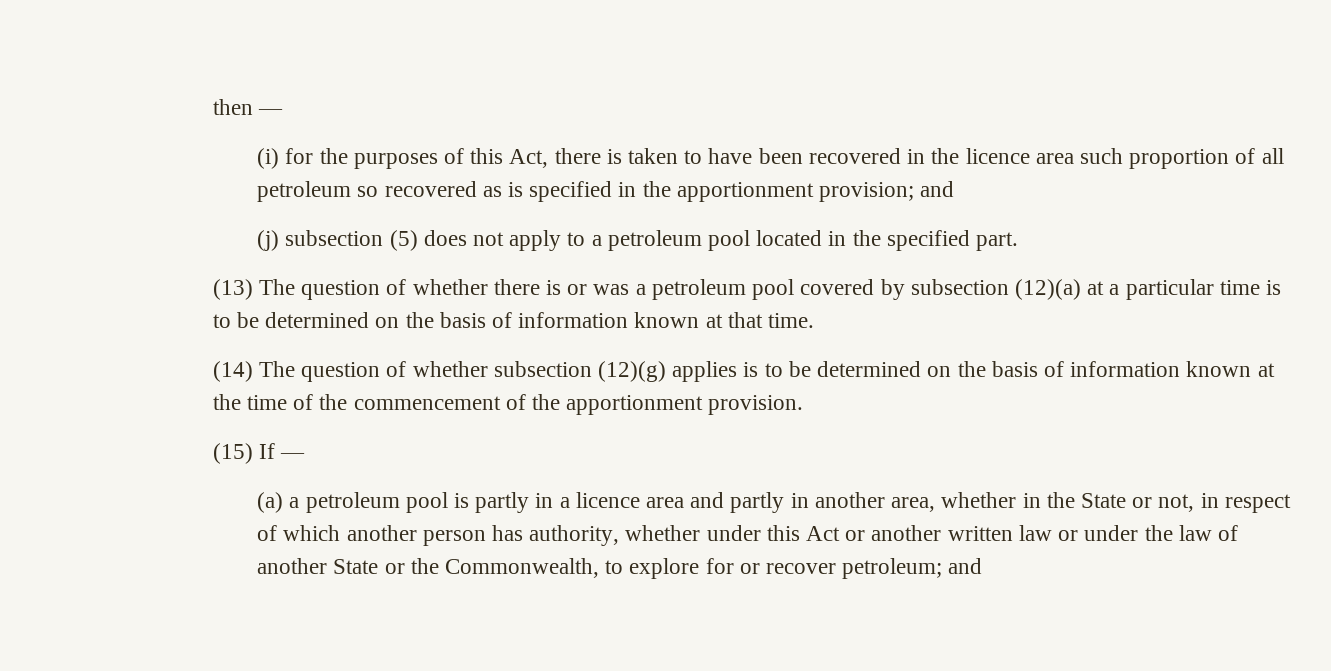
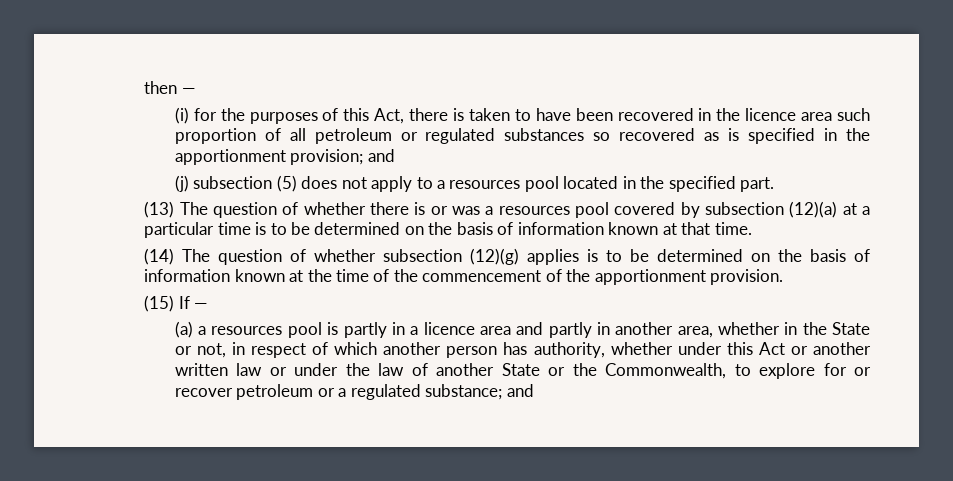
- (i) for the purposes of this Act, there is taken to have been recovered in the licence area such proportion of all petroleum so recovered as is specified in the apportionment provision; and
+ (i) for the purposes of this Act, there is taken to have been recovered in the licence area such proportion of all petroleum or regulated substances so recovered as is specified in the apportionment provision; and
- (j) subsection (5) does not apply to a petroleum pool located in the specified part.
+ (j) subsection (5) does not apply to a resources pool located in the specified part.
- (13) The question of whether there is or was a petroleum pool covered by subsection (12)(a) at a particular time is to be determined on the basis of information known at that time.
+ (13) The question of whether there is or was a resources pool covered by subsection (12)(a) at a particular time is to be determined on the basis of information known at that time.
- (a) a petroleum pool is partly in a licence area and partly in another area, whether in the State or not, in respect of which another person has authority, whether under this Act or another written law or under the law of another State or the Commonwealth, to explore for or recover petroleum; and
+ (a) a resources pool is partly in a licence area and partly in another area, whether in the State or not, in respect of which another person has authority, whether under this Act or another written law or under the law of another State or the Commonwealth, to explore for or recover petroleum or a regulated substance; and

